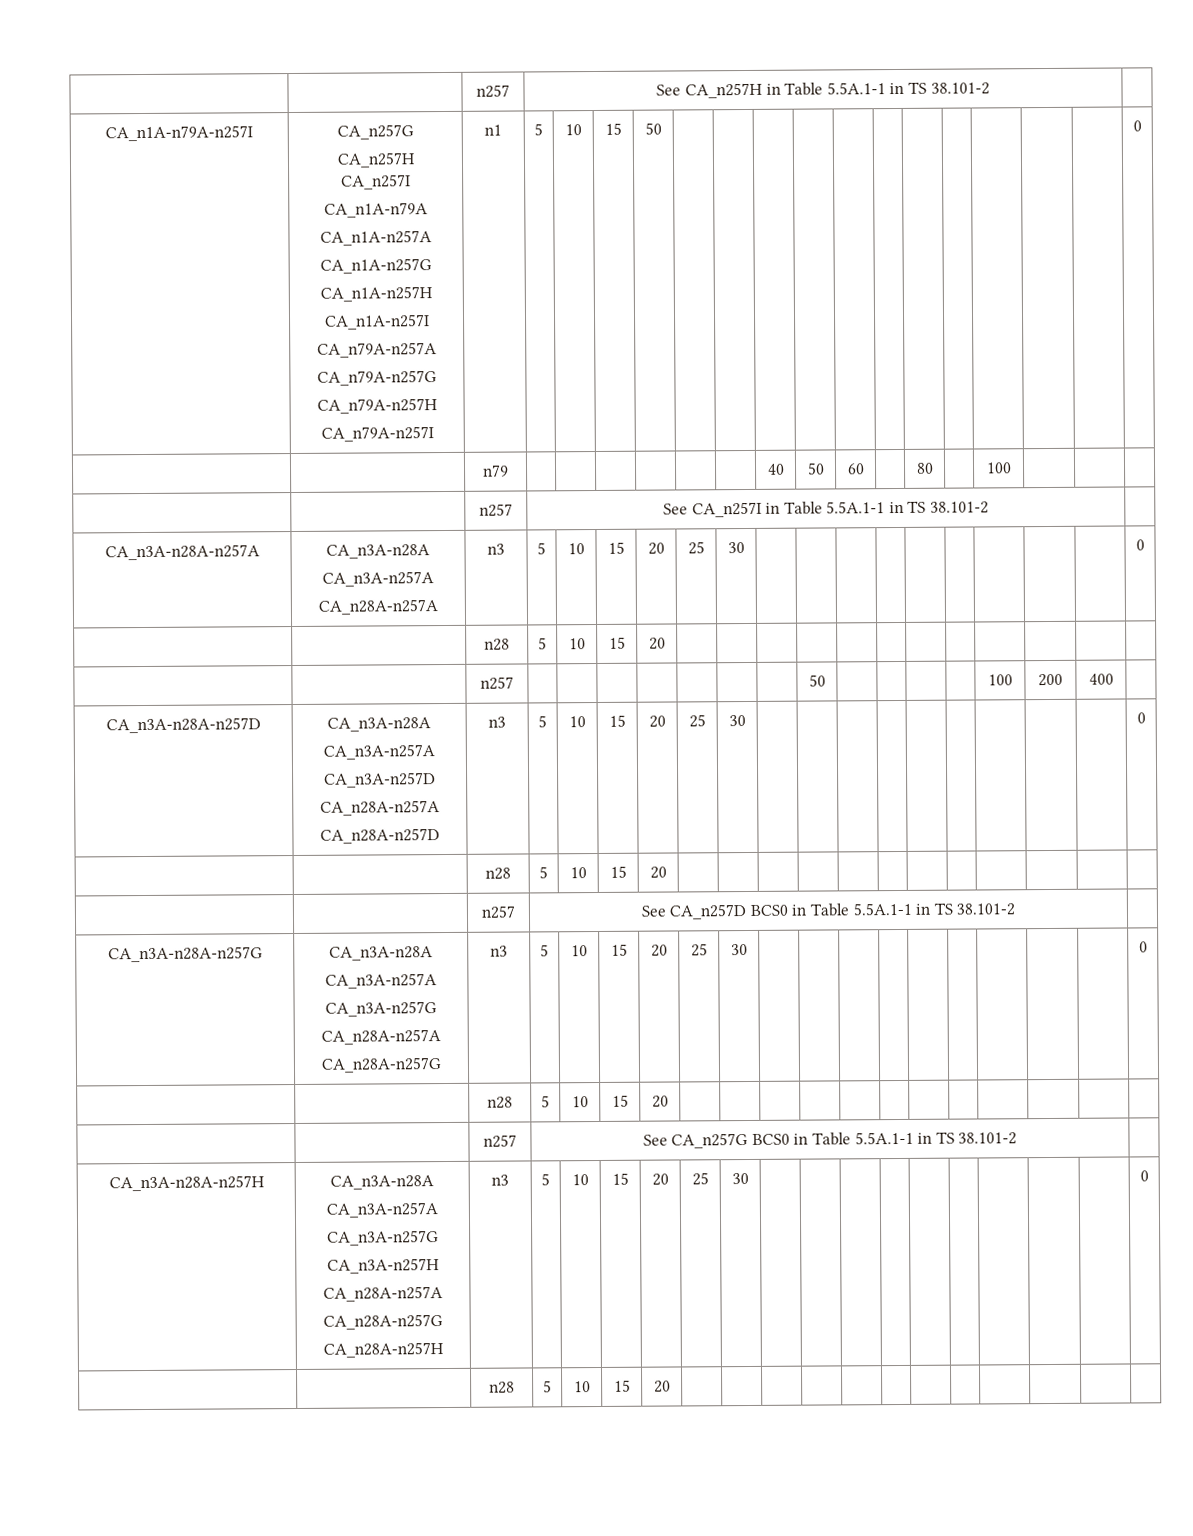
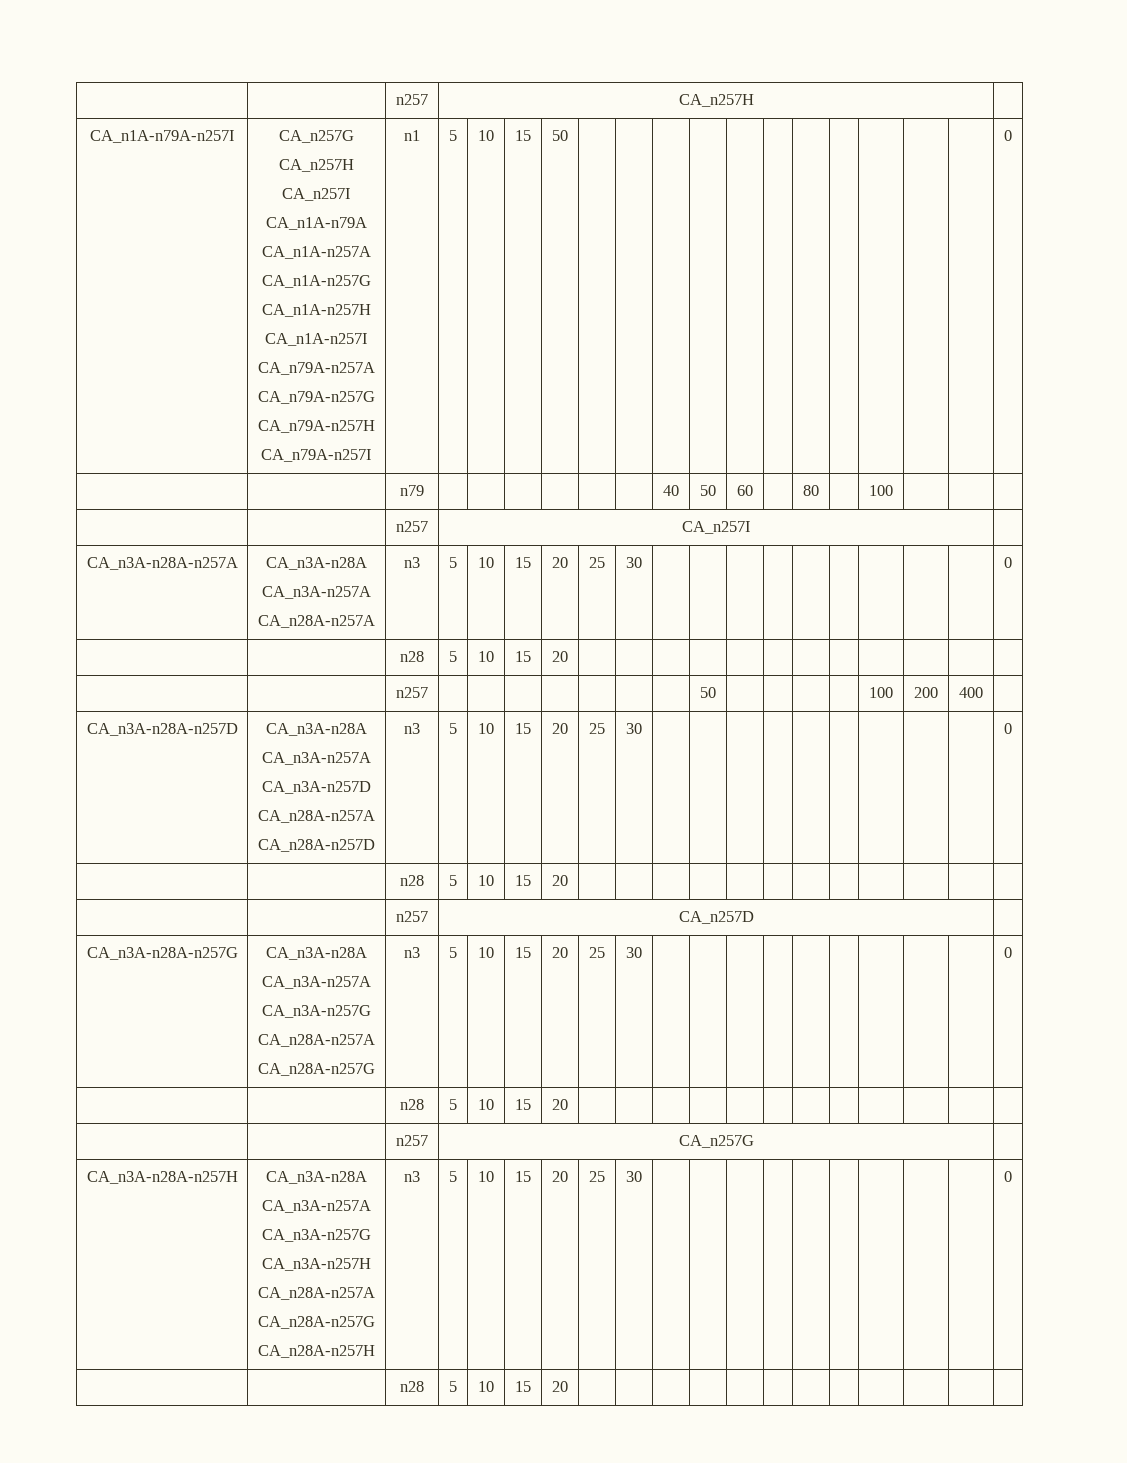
- | | n257 | See CA_n257H in Table 5.5A.1-1 in TS 38.101-2 |
+ | | n257 | CA_n257H |
- | | n257 | See CA_n257I in Table 5.5A.1-1 in TS 38.101-2 |
+ | | n257 | CA_n257I |
- | | n257 | See CA_n257D BCS0 in Table 5.5A.1-1 in TS 38.101-2 |
+ | | n257 | CA_n257D |
- | | n257 | See CA_n257G BCS0 in Table 5.5A.1-1 in TS 38.101-2 |
+ | | n257 | CA_n257G |

